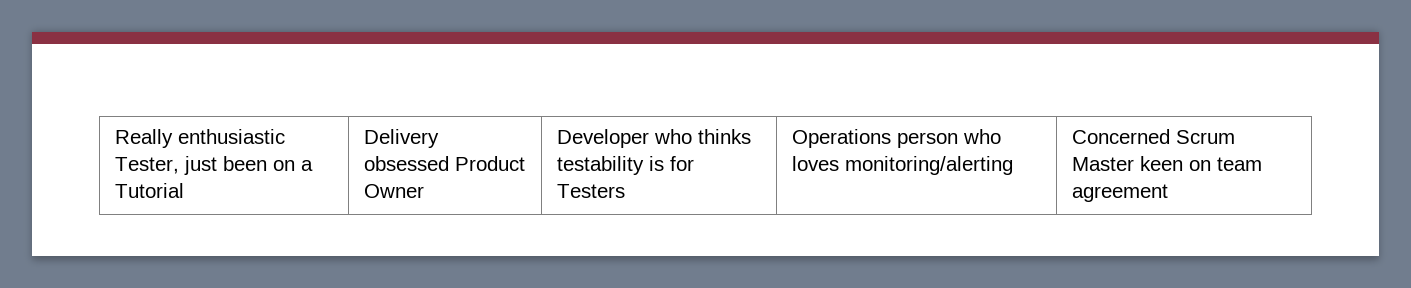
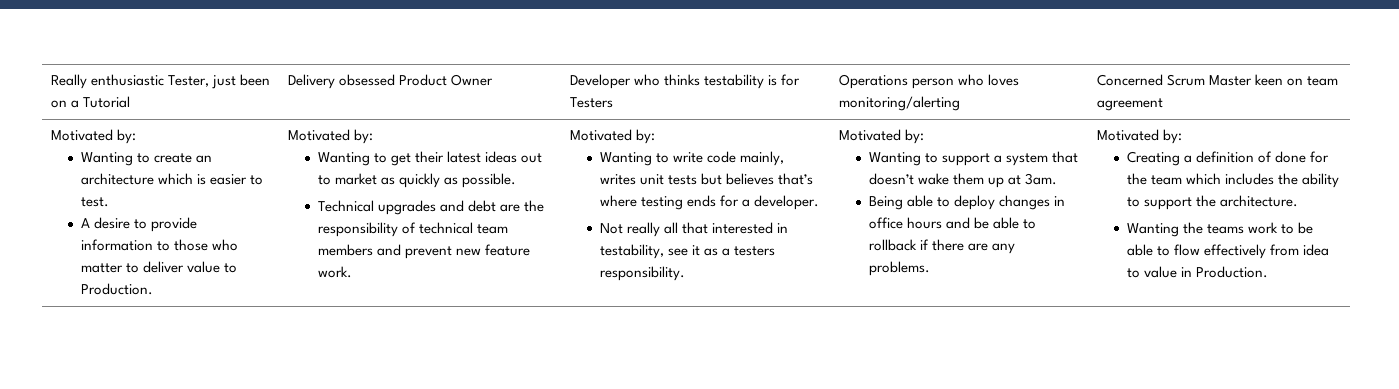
  Really enthusiastic Tester, just been on a Tutorial | Delivery obsessed Product Owner | Developer who thinks testability is for Testers | Operations person who loves monitoring/alerting | Concerned Scrum Master keen on team agreement
+ Motivated by:
+ Wanting to create an architecture which is easier to test.
+ A desire to provide information to those who matter to deliver value to Production. | Motivated by:
+ Wanting to get their latest ideas out to market as quickly as possible.
+ Technical upgrades and debt are the responsibility of technical team members and prevent new feature work. | Motivated by:
+ Wanting to write code mainly, writes unit tests but believes that’s where testing ends for a developer.
+ Not really all that interested in testability, see it as a testers responsibility. | Motivated by:
+ Wanting to support a system that doesn’t wake them up at 3am.
+ Being able to deploy changes in office hours and be able to rollback if there are any problems. | Motivated by:
+ Creating a definition of done for the team which includes the ability to support the architecture.
+ Wanting the teams work to be able to flow effectively from idea to value in Production.

